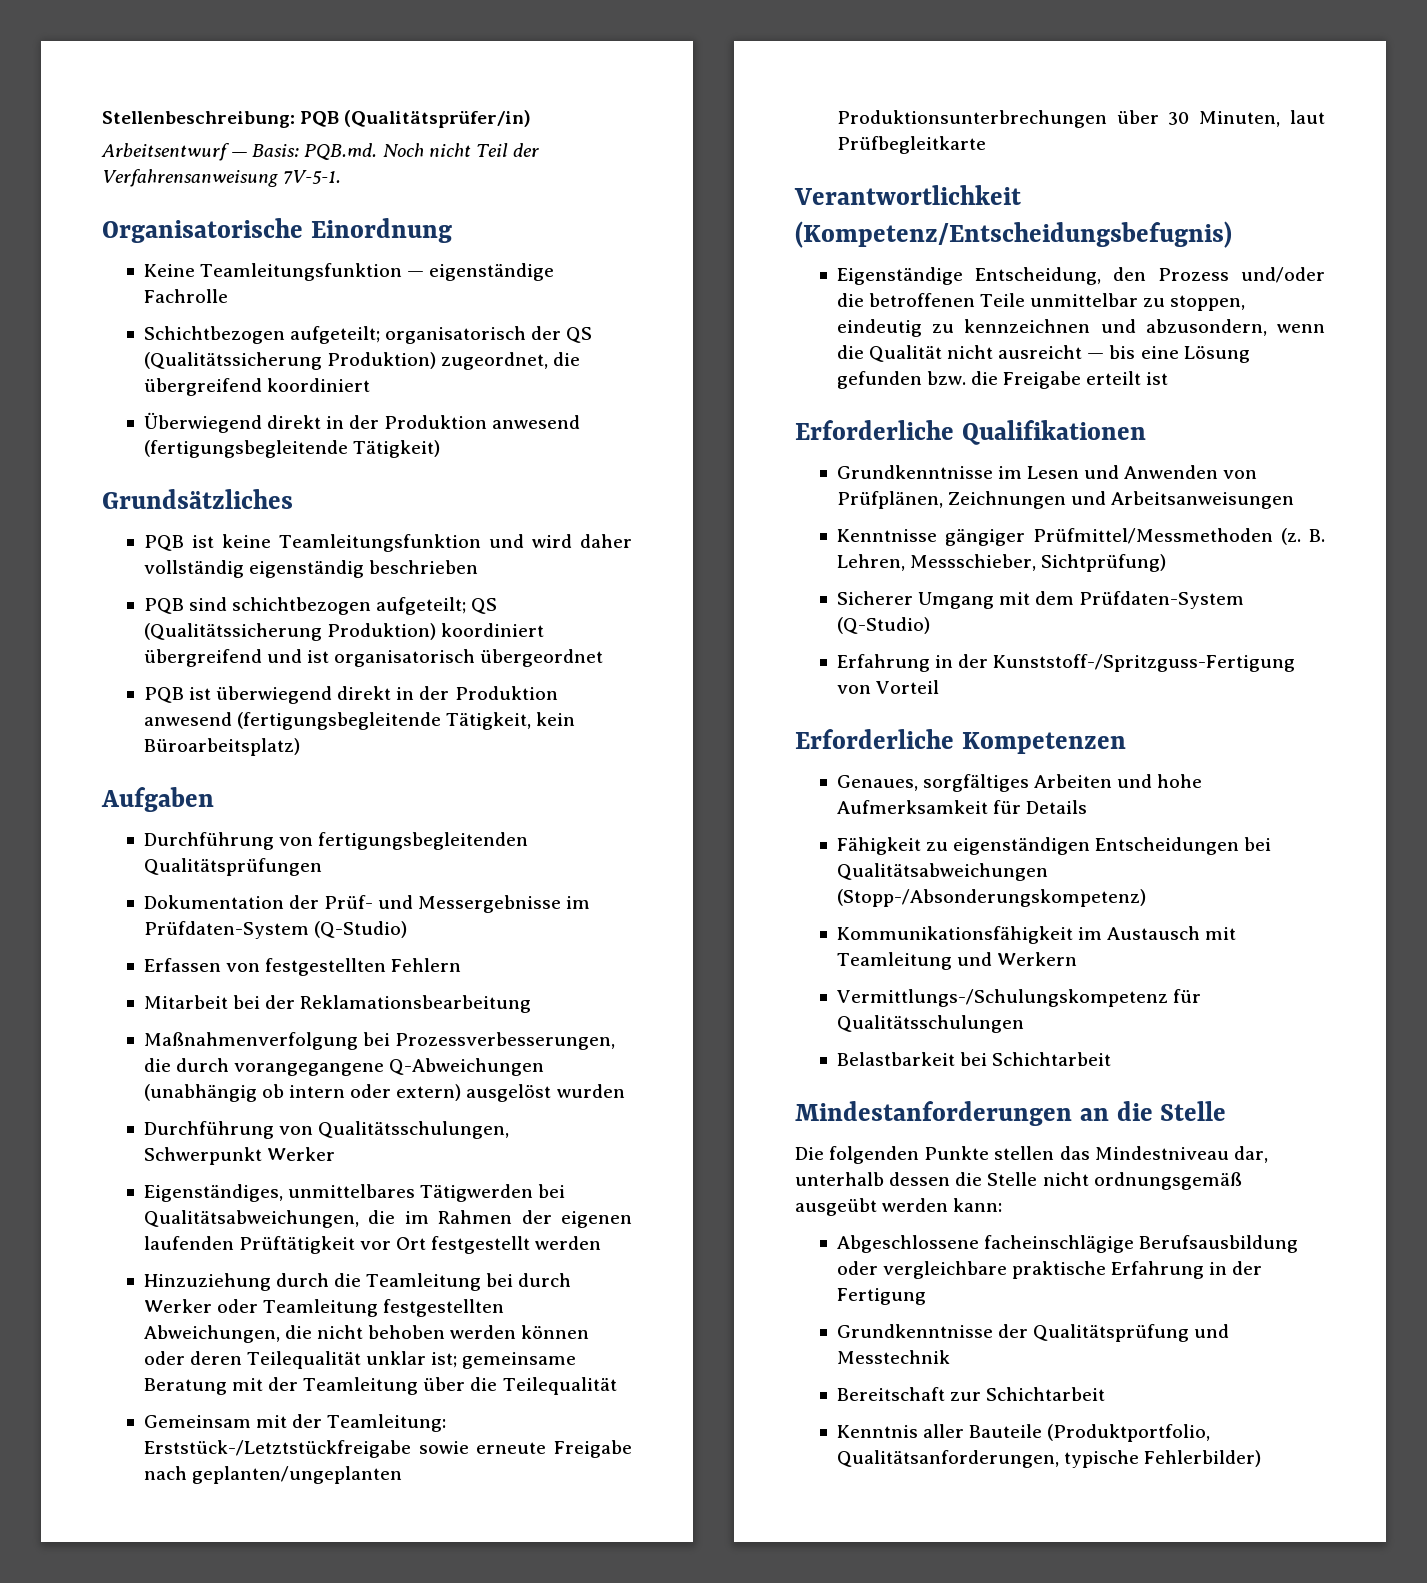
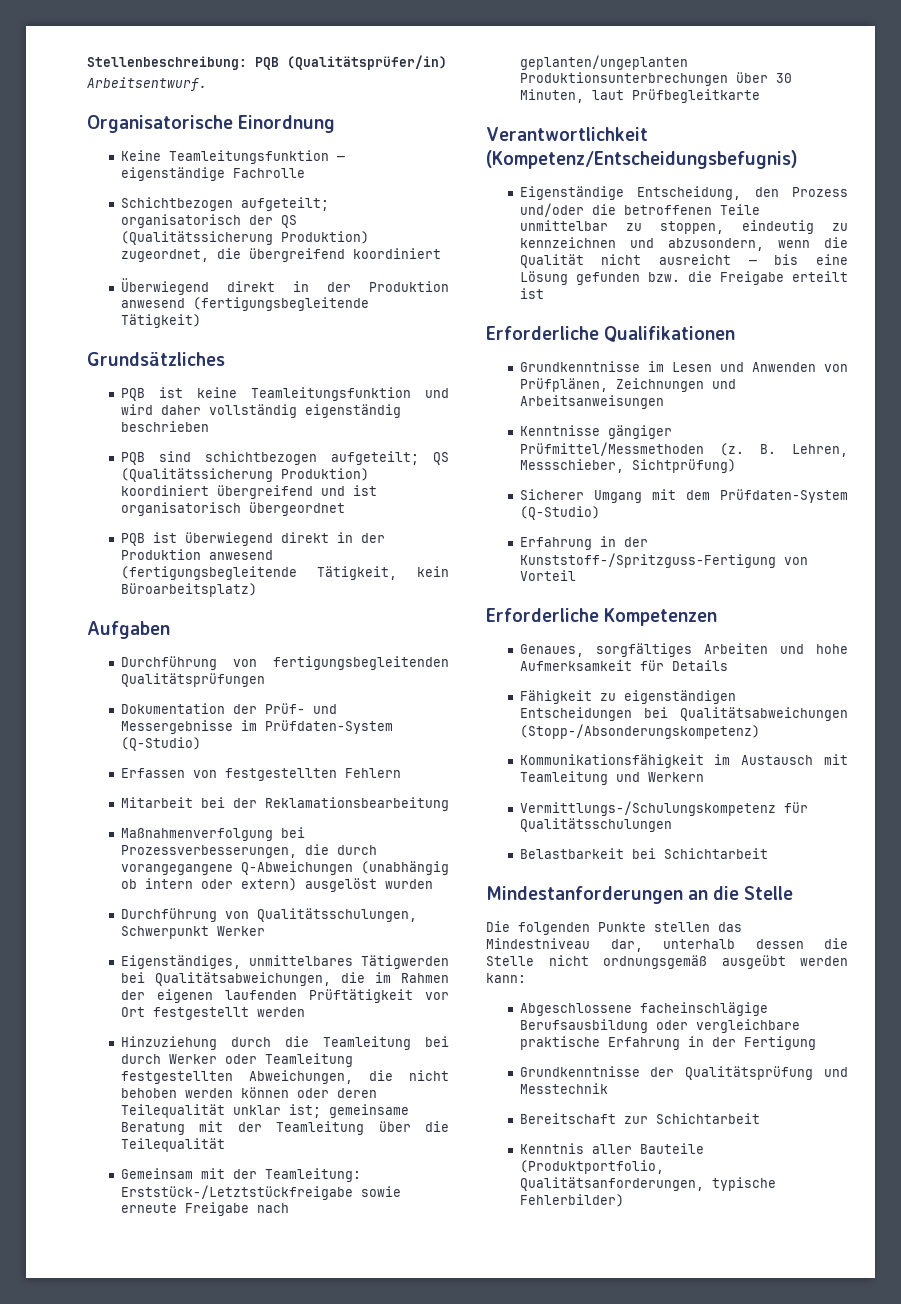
- Arbeitsentwurf — Basis: PQB.md. Noch nicht Teil der Verfahrensanweisung 7V-5-1.
+ Arbeitsentwurf.

